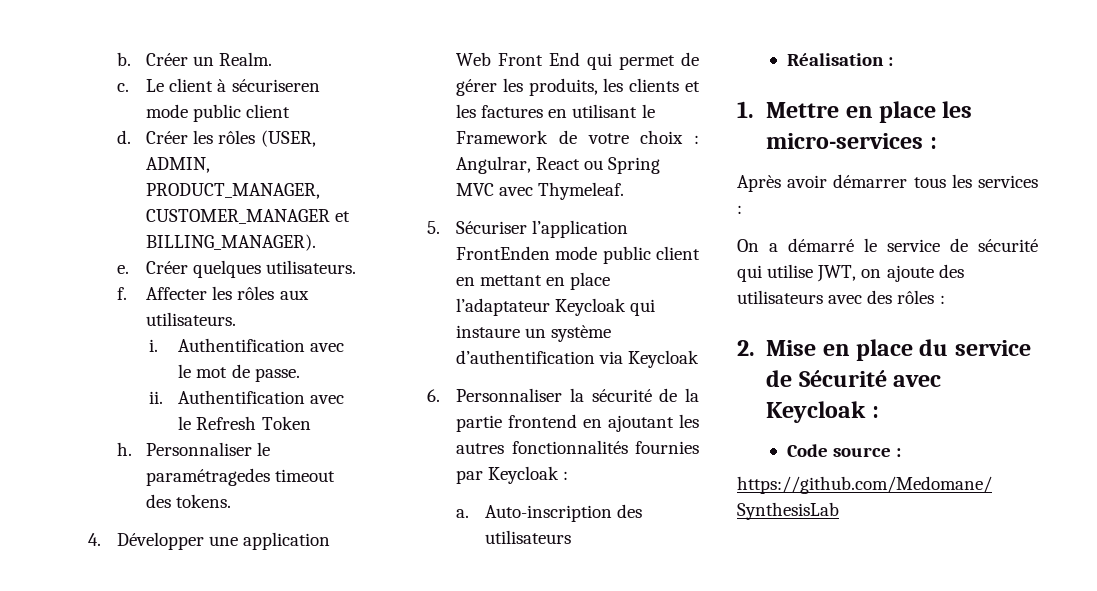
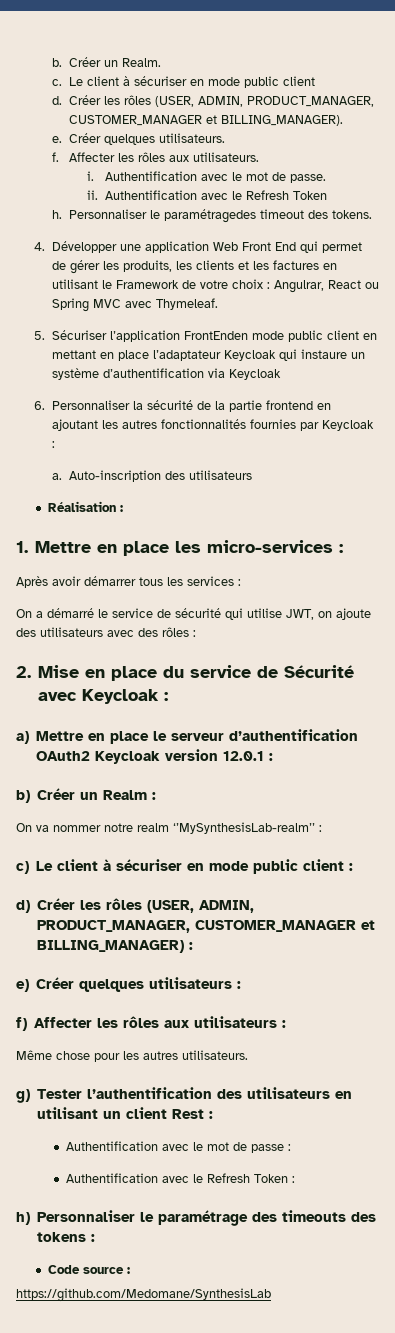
- c. Le client à sécuriseren mode public client
+ c. Le client à sécuriser en mode public client
+ a) Mettre en place le serveur d’authentification OAuth2 Keycloak version 12.0.1 :
+ b) Créer un Realm :
+ On va nommer notre realm ‘’MySynthesisLab-realm’’ :
+ c) Le client à sécuriser en mode public client :
+ d) Créer les rôles (USER, ADMIN, PRODUCT_MANAGER, CUSTOMER_MANAGER et BILLING_MANAGER) :
+ e) Créer quelques utilisateurs :
+ f) Affecter les rôles aux utilisateurs :
+ Même chose pour les autres utilisateurs.
+ g) Tester l’authentification des utilisateurs en utilisant un client Rest :
+ Authentification avec le mot de passe :
+ Authentification avec le Refresh Token :
+ h) Personnaliser le paramétrage des timeouts des tokens :

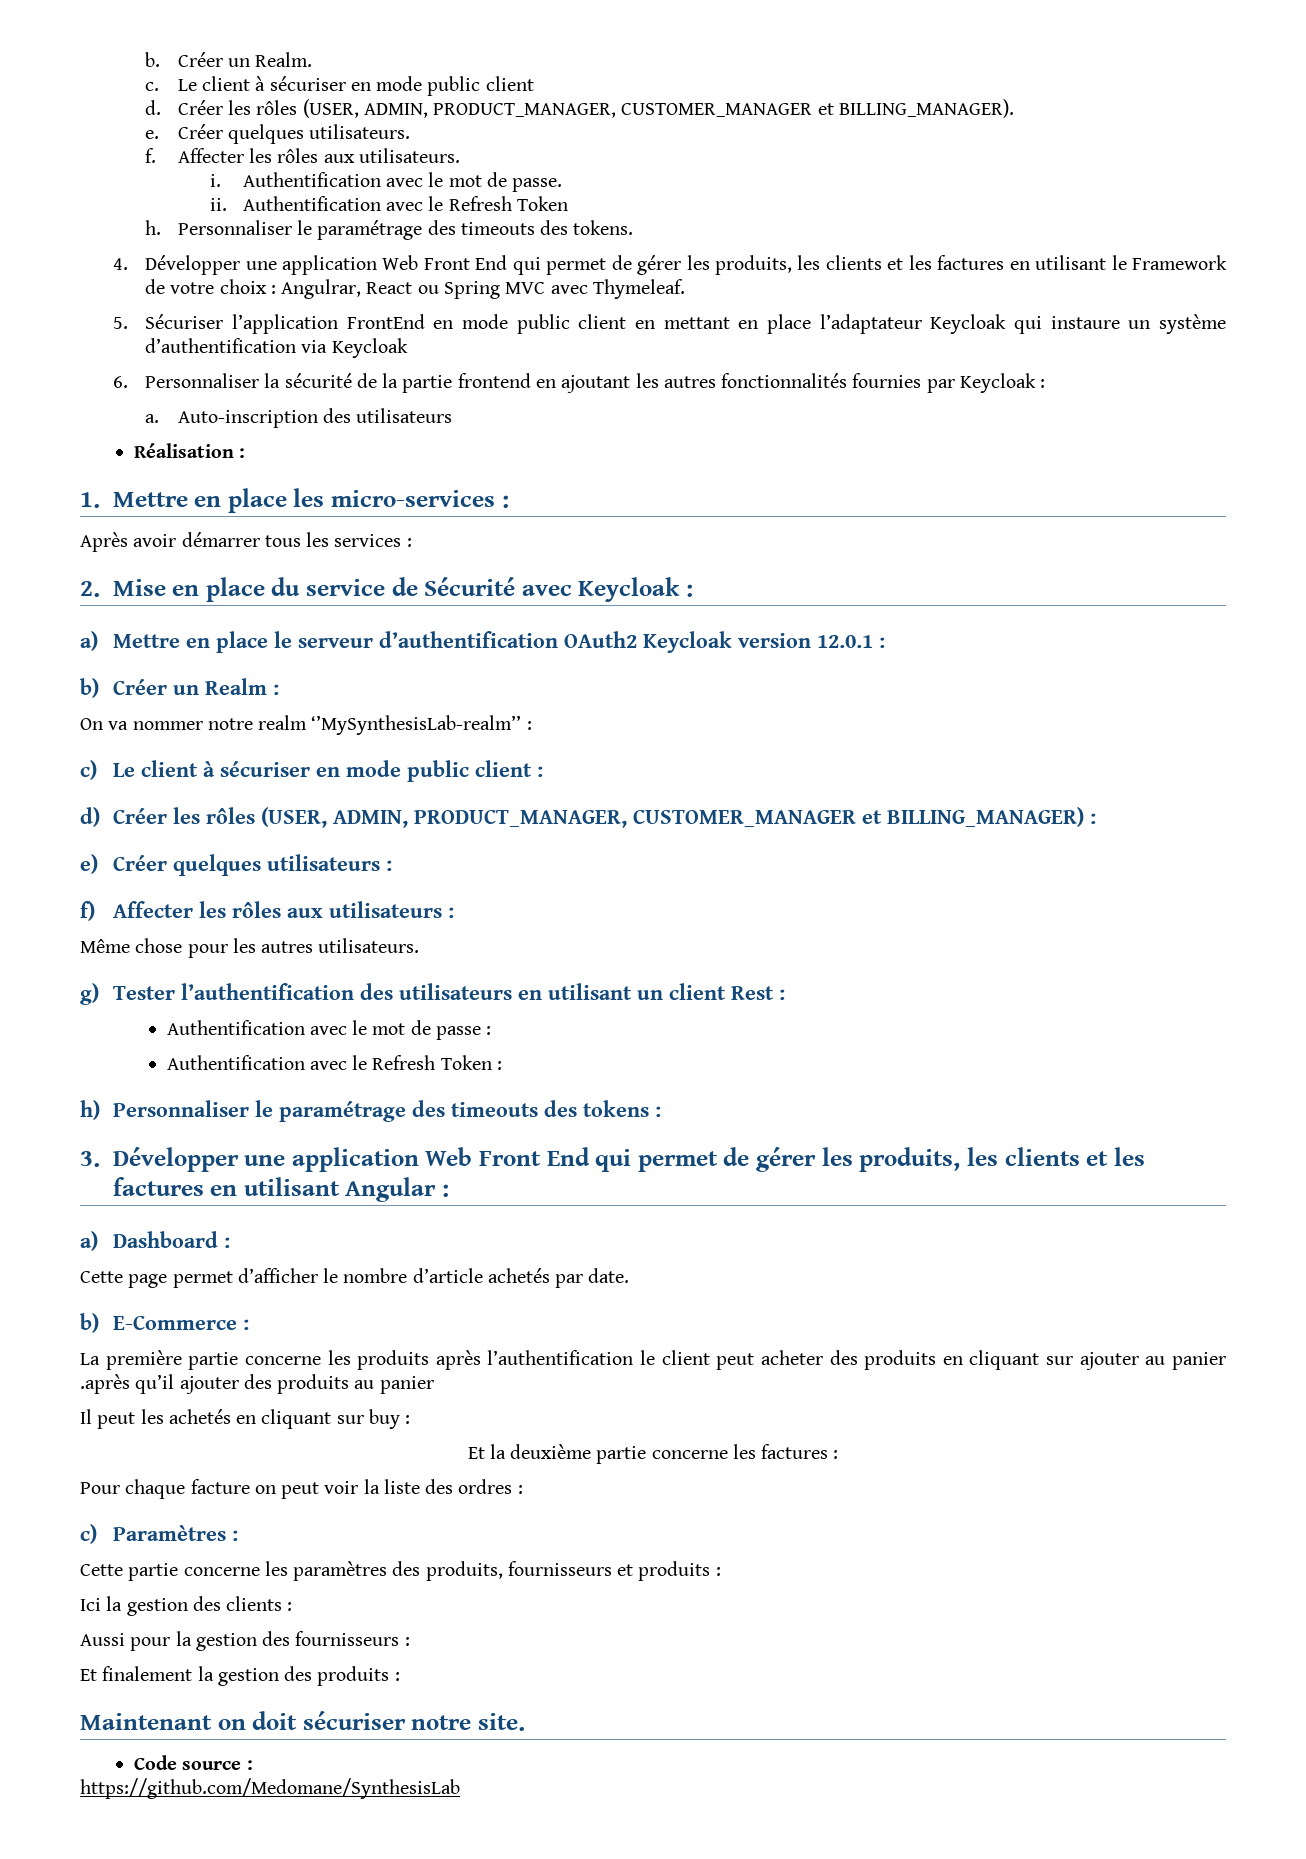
- Personnaliser le paramétragedes timeout des tokens.
+ Personnaliser le paramétrage des timeouts des tokens.
- 5. Sécuriser l’application FrontEnden mode public client en mettant en place l’adaptateur Keycloak qui instaure un système d’authentification via Keycloak
+ 5. Sécuriser l’application FrontEnd en mode public client en mettant en place l’adaptateur Keycloak qui instaure un système d’authentification via Keycloak
- On a démarré le service de sécurité qui utilise JWT, on ajoute des utilisateurs avec des rôles :
+ 3. Développer une application Web Front End qui permet de gérer les produits, les clients et les factures en utilisant Angular :
+ a) Dashboard :
+ Cette page permet d’afficher le nombre d’article achetés par date.
+ b) E-Commerce :
+ La première partie concerne les produits après l’authentification le client peut acheter des produits en cliquant sur ajouter au panier .après qu’il ajouter des produits au panier
+ Il peut les achetés en cliquant sur buy :
+ Et la deuxième partie concerne les factures :
+ Pour chaque facture on peut voir la liste des ordres :
+ c) Paramètres :
+ Cette partie concerne les paramètres des produits, fournisseurs et produits :
+ Ici la gestion des clients :
+ Aussi pour la gestion des fournisseurs :
+ Et finalement la gestion des produits :
+ Maintenant on doit sécuriser notre site.

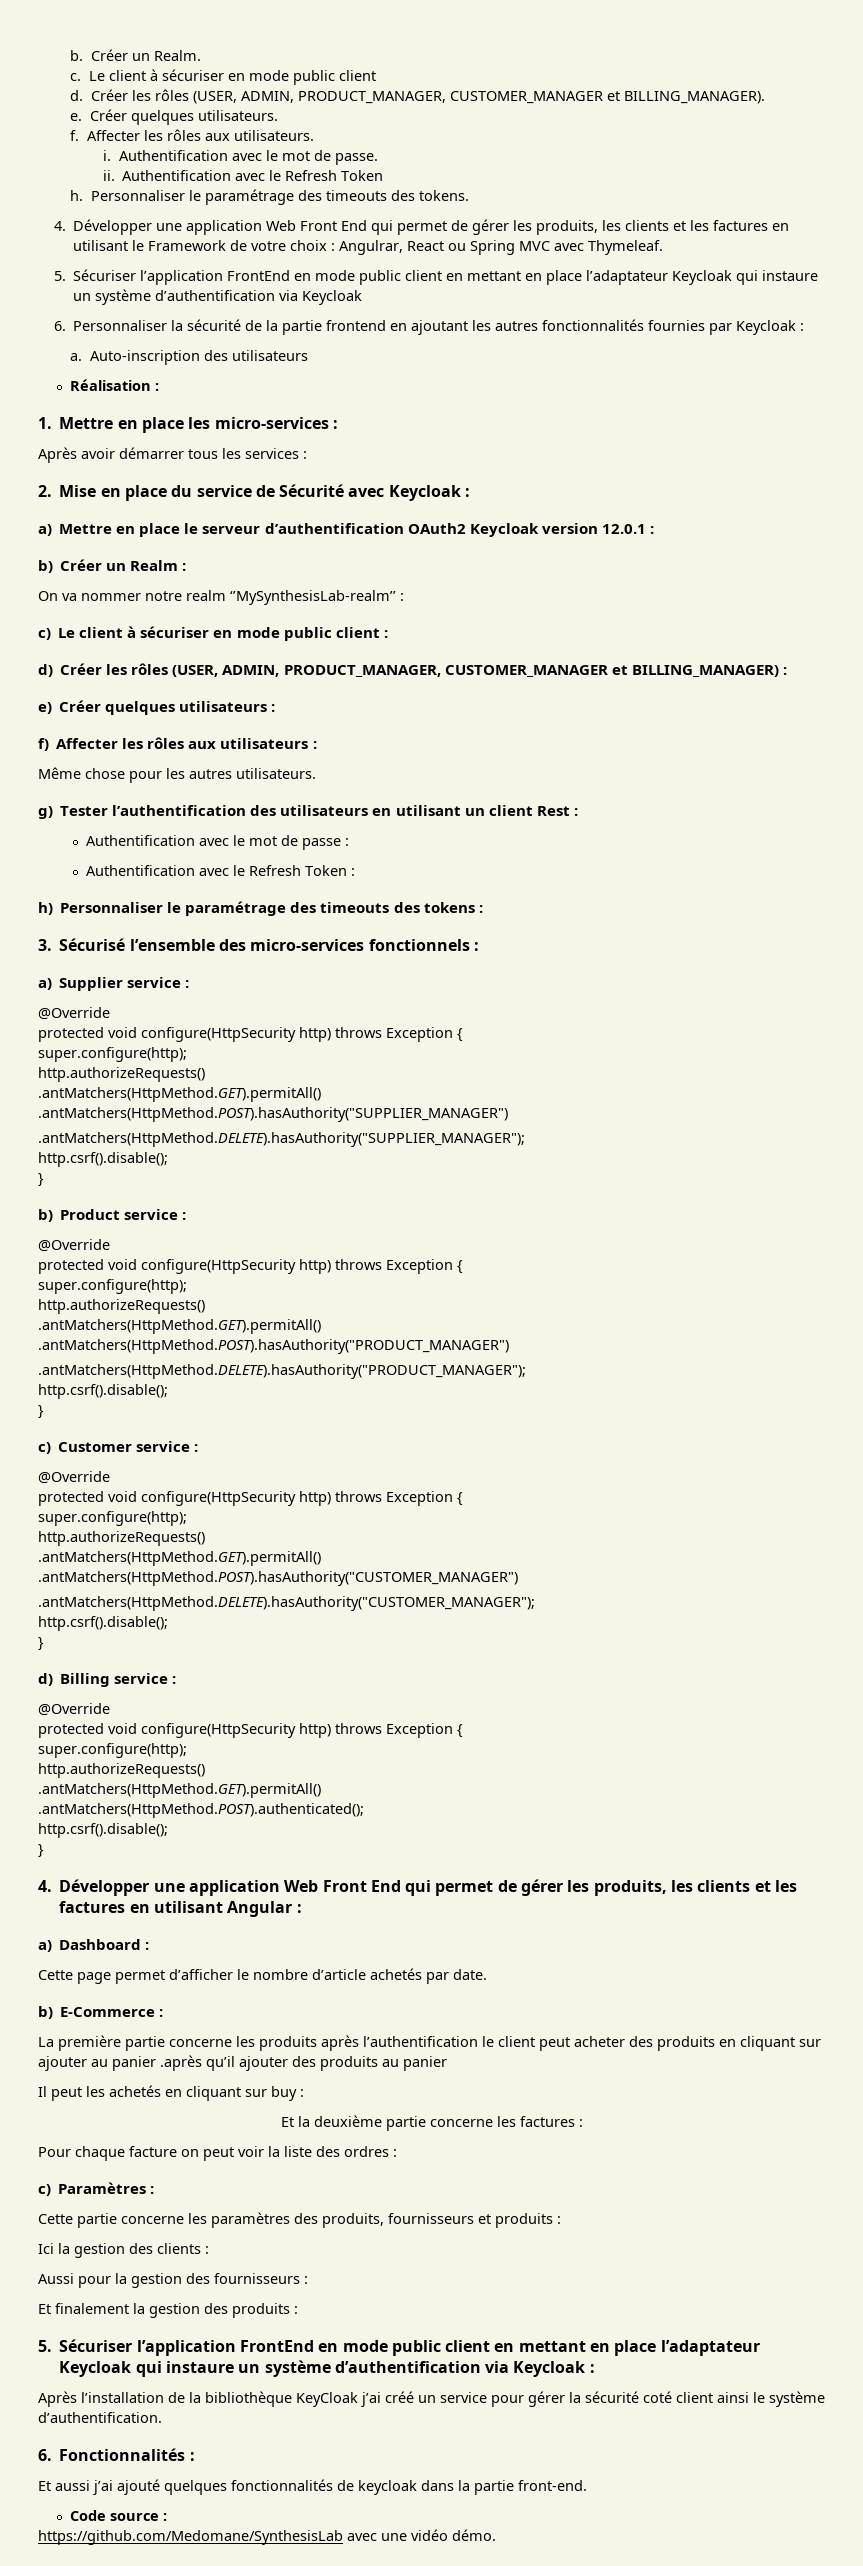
- 3. Développer une application Web Front End qui permet de gérer les produits, les clients et les factures en utilisant Angular :
+ 3. Sécurisé l’ensemble des micro-services fonctionnels :
+ a) Supplier service :
+ @Override
+ protected void configure(HttpSecurity http) throws Exception {
+ super.configure(http);
+ http.authorizeRequests()
+ .antMatchers(HttpMethod.GET).permitAll()
+ .antMatchers(HttpMethod.POST).hasAuthority("SUPPLIER_MANAGER")
+ .antMatchers(HttpMethod.DELETE).hasAuthority("SUPPLIER_MANAGER");
+ http.csrf().disable();
+ }
+ b) Product service :
+ @Override
+ protected void configure(HttpSecurity http) throws Exception {
+ super.configure(http);
+ http.authorizeRequests()
+ .antMatchers(HttpMethod.GET).permitAll()
+ .antMatchers(HttpMethod.POST).hasAuthority("PRODUCT_MANAGER")
+ .antMatchers(HttpMethod.DELETE).hasAuthority("PRODUCT_MANAGER");
+ http.csrf().disable();
+ }
+ c) Customer service :
+ @Override
+ protected void configure(HttpSecurity http) throws Exception {
+ super.configure(http);
+ http.authorizeRequests()
+ .antMatchers(HttpMethod.GET).permitAll()
+ .antMatchers(HttpMethod.POST).hasAuthority("CUSTOMER_MANAGER")
+ .antMatchers(HttpMethod.DELETE).hasAuthority("CUSTOMER_MANAGER");
+ http.csrf().disable();
+ }
+ d) Billing service :
+ @Override
+ protected void configure(HttpSecurity http) throws Exception {
+ super.configure(http);
+ http.authorizeRequests()
+ .antMatchers(HttpMethod.GET).permitAll()
+ .antMatchers(HttpMethod.POST).authenticated();
+ http.csrf().disable();
+ }
+ 4. Développer une application Web Front End qui permet de gérer les produits, les clients et les factures en utilisant Angular :
- Maintenant on doit sécuriser notre site.
+ 5. Sécuriser l’application FrontEnd en mode public client en mettant en place l’adaptateur Keycloak qui instaure un système d’authentification via Keycloak :
+ Après l’installation de la bibliothèque KeyCloak j’ai créé un service pour gérer la sécurité coté client ainsi le système d’authentification.
+ 6. Fonctionnalités :
+ Et aussi j’ai ajouté quelques fonctionnalités de keycloak dans la partie front-end.
- https://github.com/Medomane/SynthesisLab
+ https://github.com/Medomane/SynthesisLab avec une vidéo démo.

